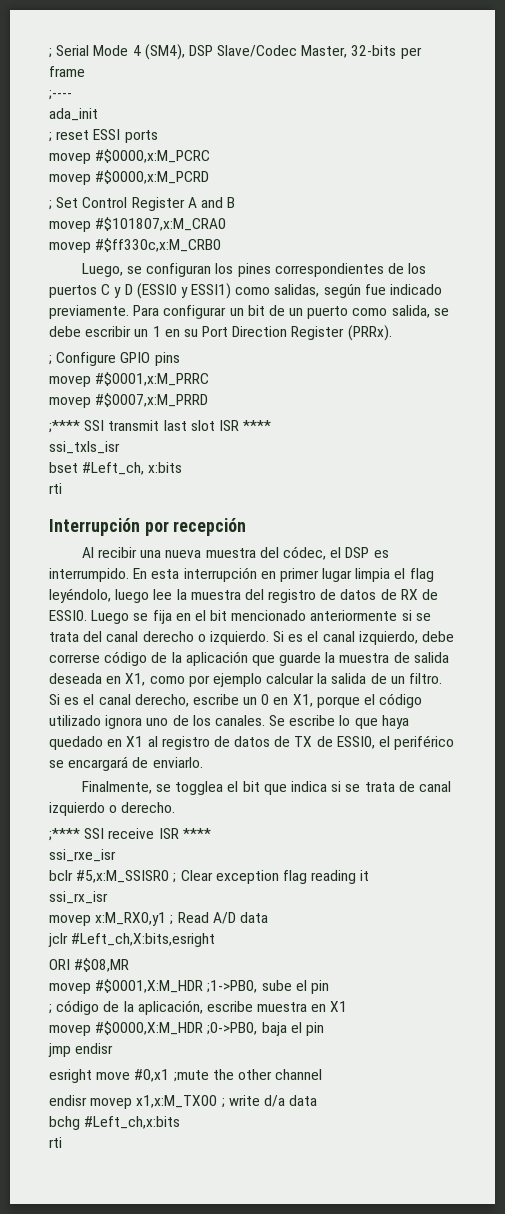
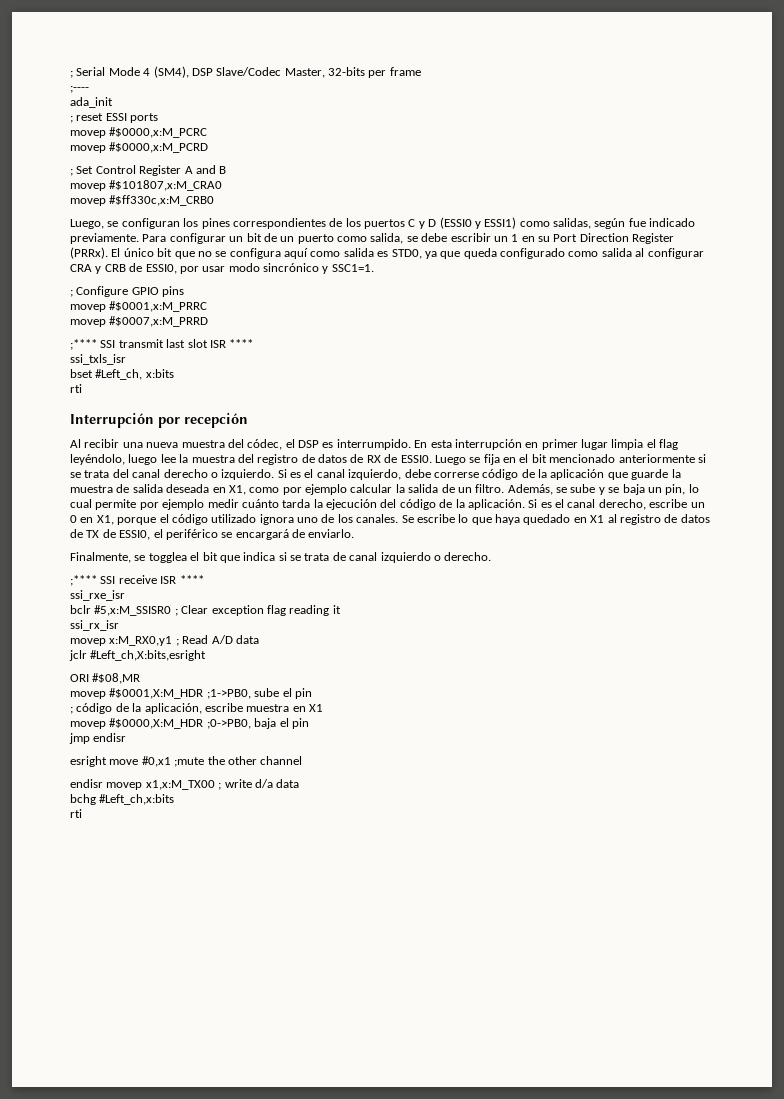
+ El único bit que no se configura aquí como salida es STD0, ya que queda configurado como salida al configurar CRA y CRB de ESSI0, por usar modo sincrónico y SSC1=1.
+ Además, se sube y se baja un pin, lo cual permite por ejemplo medir cuánto tarda la ejecución del código de la aplicación.

